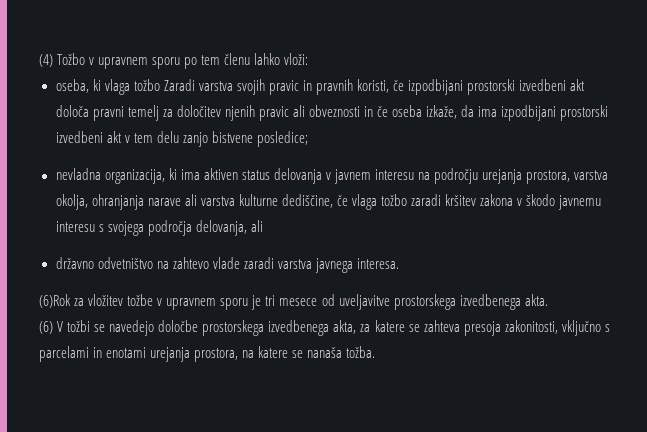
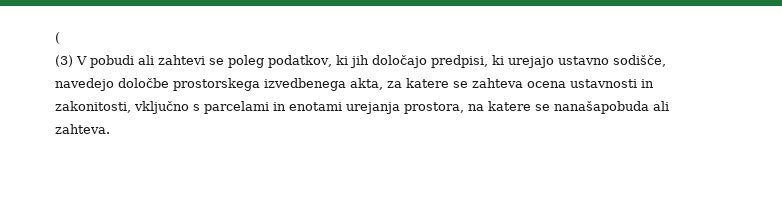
- (4) Tožbo v upravnem sporu po tem členu lahko vloži:
- oseba, ki vlaga tožbo Zaradi varstva svojih pravic in pravnih koristi, če izpodbijani prostorski izvedbeni akt določa pravni temelj za določitev njenih pravic ali obveznosti in če oseba izkaže, da ima izpodbijani prostorski izvedbeni akt v tem delu zanjo bistvene posledice;
- nevladna organizacija, ki ima aktiven status delovanja v javnem interesu na področju urejanja prostora, varstva okolja, ohranjanja narave ali varstva kulturne dediščine, če vlaga tožbo zaradi kršitev zakona v škodo javnemu interesu s svojega področja delovanja, ali
- državno odvetništvo na zahtevo vlade zaradi varstva javnega interesa.
- (6)Rok za vložitev tožbe v upravnem sporu je tri mesece od uveljavitve prostorskega izvedbenega akta.
- (6) V tožbi se navedejo določbe prostorskega izvedbenega akta, za katere se zahteva presoja zakonitosti, vključno s parcelami in enotami urejanja prostora, na katere se nanaša tožba.
+ (
+ (3) V pobudi ali zahtevi se poleg podatkov, ki jih določajo predpisi, ki urejajo ustavno sodišče, navedejo določbe prostorskega izvedbenega akta, za katere se zahteva ocena ustavnosti in zakonitosti, vključno s parcelami in enotami urejanja prostora, na katere se nanašapobuda ali zahteva.

